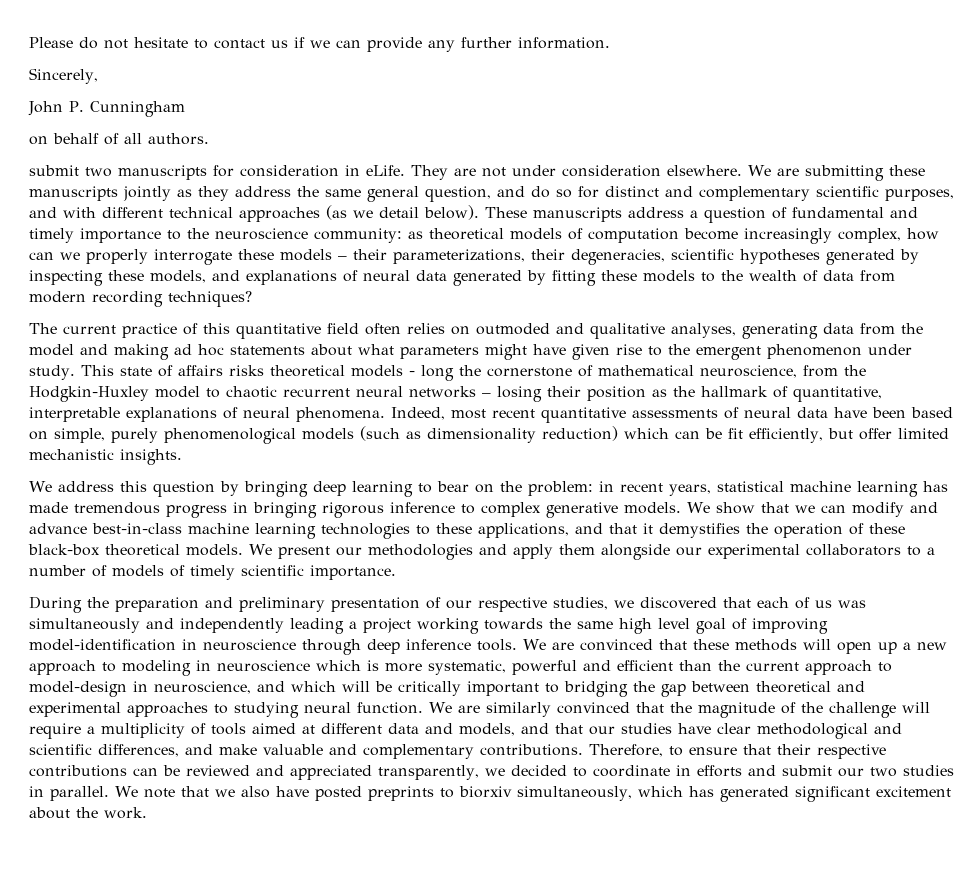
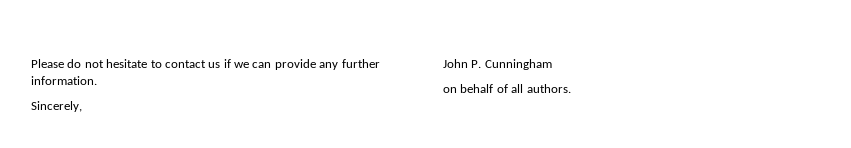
- submit two manuscripts for consideration in eLife. They are not under consideration elsewhere. We are submitting these manuscripts jointly as they address the same general question, and do so for distinct and complementary scientific purposes, and with different technical approaches (as we detail below). These manuscripts address a question of fundamental and timely importance to the neuroscience community: as theoretical models of computation become increasingly complex, how can we properly interrogate these models – their parameterizations, their degeneracies, scientific hypotheses generated by inspecting these models, and explanations of neural data generated by fitting these models to the wealth of data from modern recording techniques?
- The current practice of this quantitative field often relies on outmoded and qualitative analyses, generating data from the model and making ad hoc statements about what parameters might have given rise to the emergent phenomenon under study. This state of affairs risks theoretical models - long the cornerstone of mathematical neuroscience, from the Hodgkin-Huxley model to chaotic recurrent neural networks – losing their position as the hallmark of quantitative, interpretable explanations of neural phenomena. Indeed, most recent quantitative assessments of neural data have been based on simple, purely phenomenological models (such as dimensionality reduction) which can be fit efficiently, but offer limited mechanistic insights.
- We address this question by bringing deep learning to bear on the problem: in recent years, statistical machine learning has made tremendous progress in bringing rigorous inference to complex generative models. We show that we can modify and advance best-in-class machine learning technologies to these applications, and that it demystifies the operation of these black-box theoretical models. We present our methodologies and apply them alongside our experimental collaborators to a number of models of timely scientific importance.
- During the preparation and preliminary presentation of our respective studies, we discovered that each of us was simultaneously and independently leading a project working towards the same high level goal of improving model-identification in neuroscience through deep inference tools. We are convinced that these methods will open up a new approach to modeling in neuroscience which is more systematic, powerful and efficient than the current approach to model-design in neuroscience, and which will be critically important to bridging the gap between theoretical and experimental approaches to studying neural function. We are similarly convinced that the magnitude of the challenge will require a multiplicity of tools aimed at different data and models, and that our studies have clear methodological and scientific differences, and make valuable and complementary contributions. Therefore, to ensure that their respective contributions can be reviewed and appreciated transparently, we decided to coordinate in efforts and submit our two studies in parallel. We note that we also have posted preprints to biorxiv simultaneously, which has generated significant excitement about the work.

